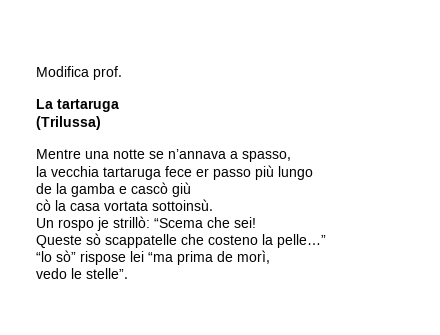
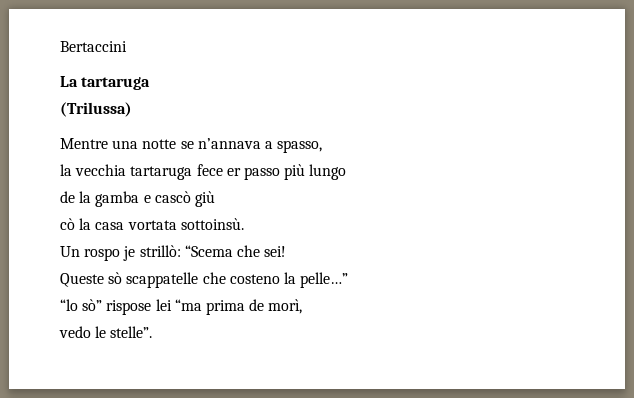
- Modifica prof.
+ Bertaccini

